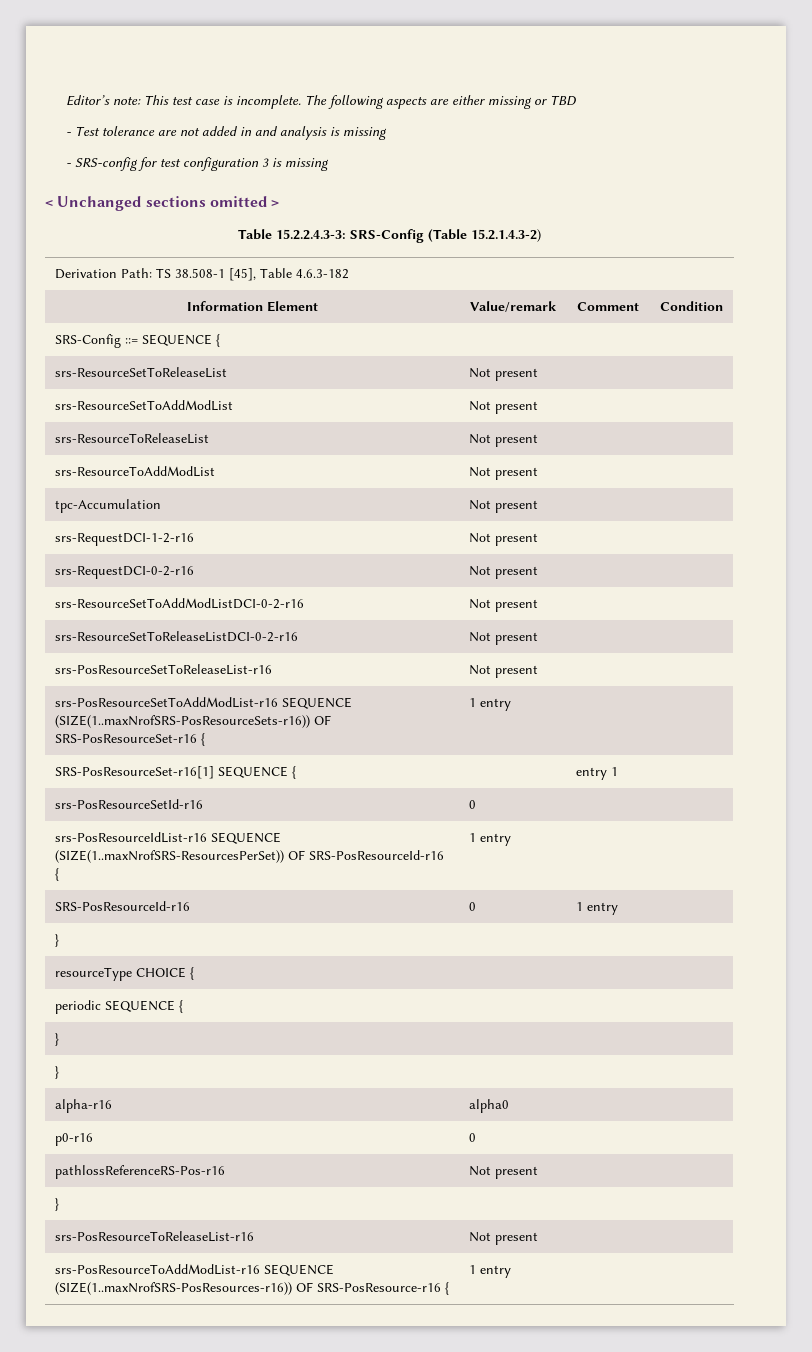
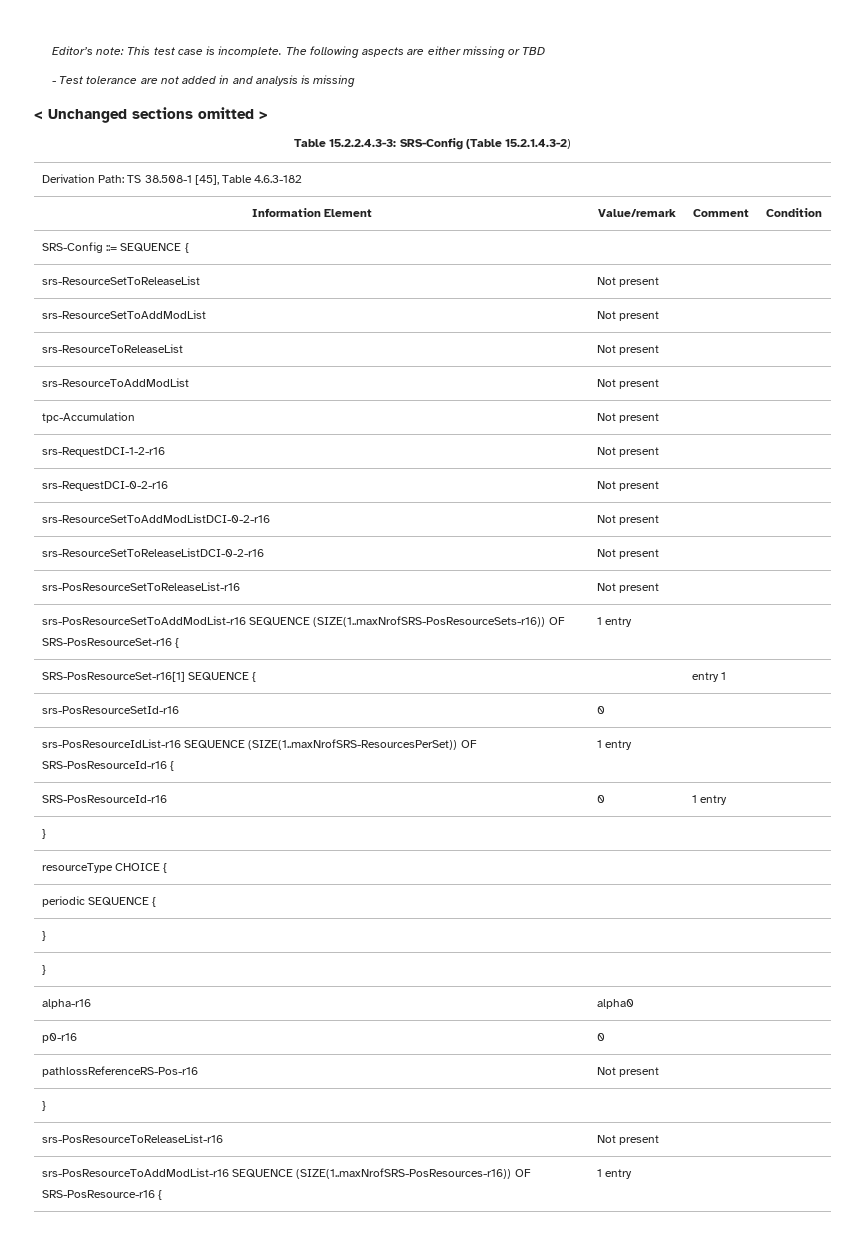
- - SRS-config for test configuration 3 is missing

